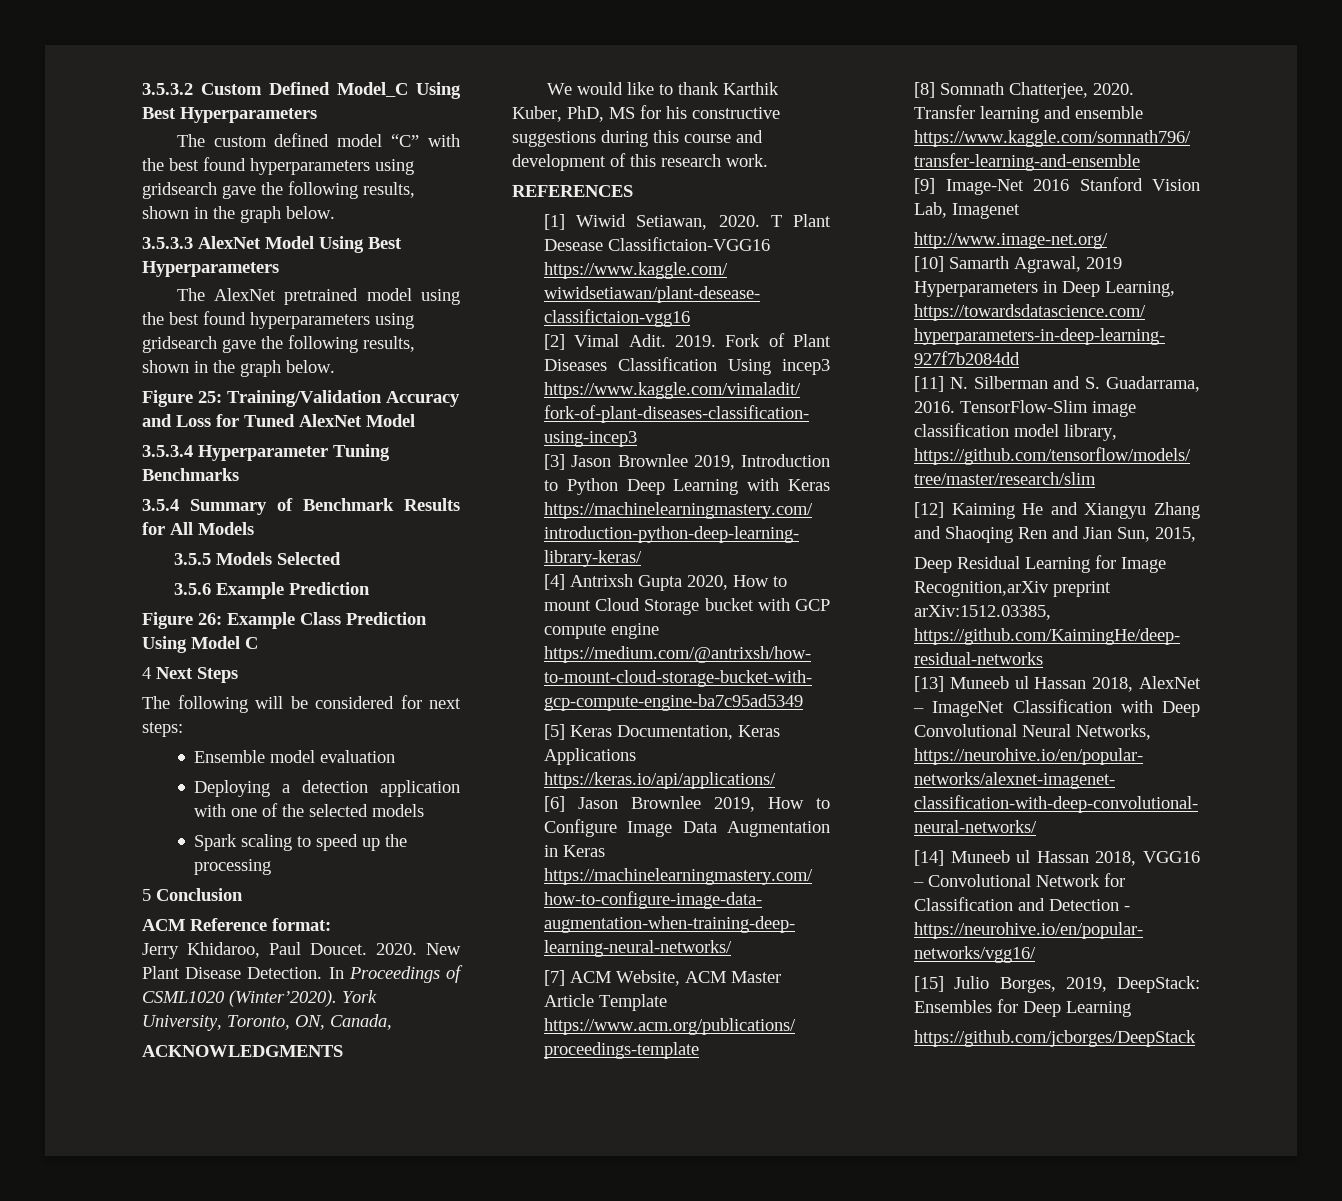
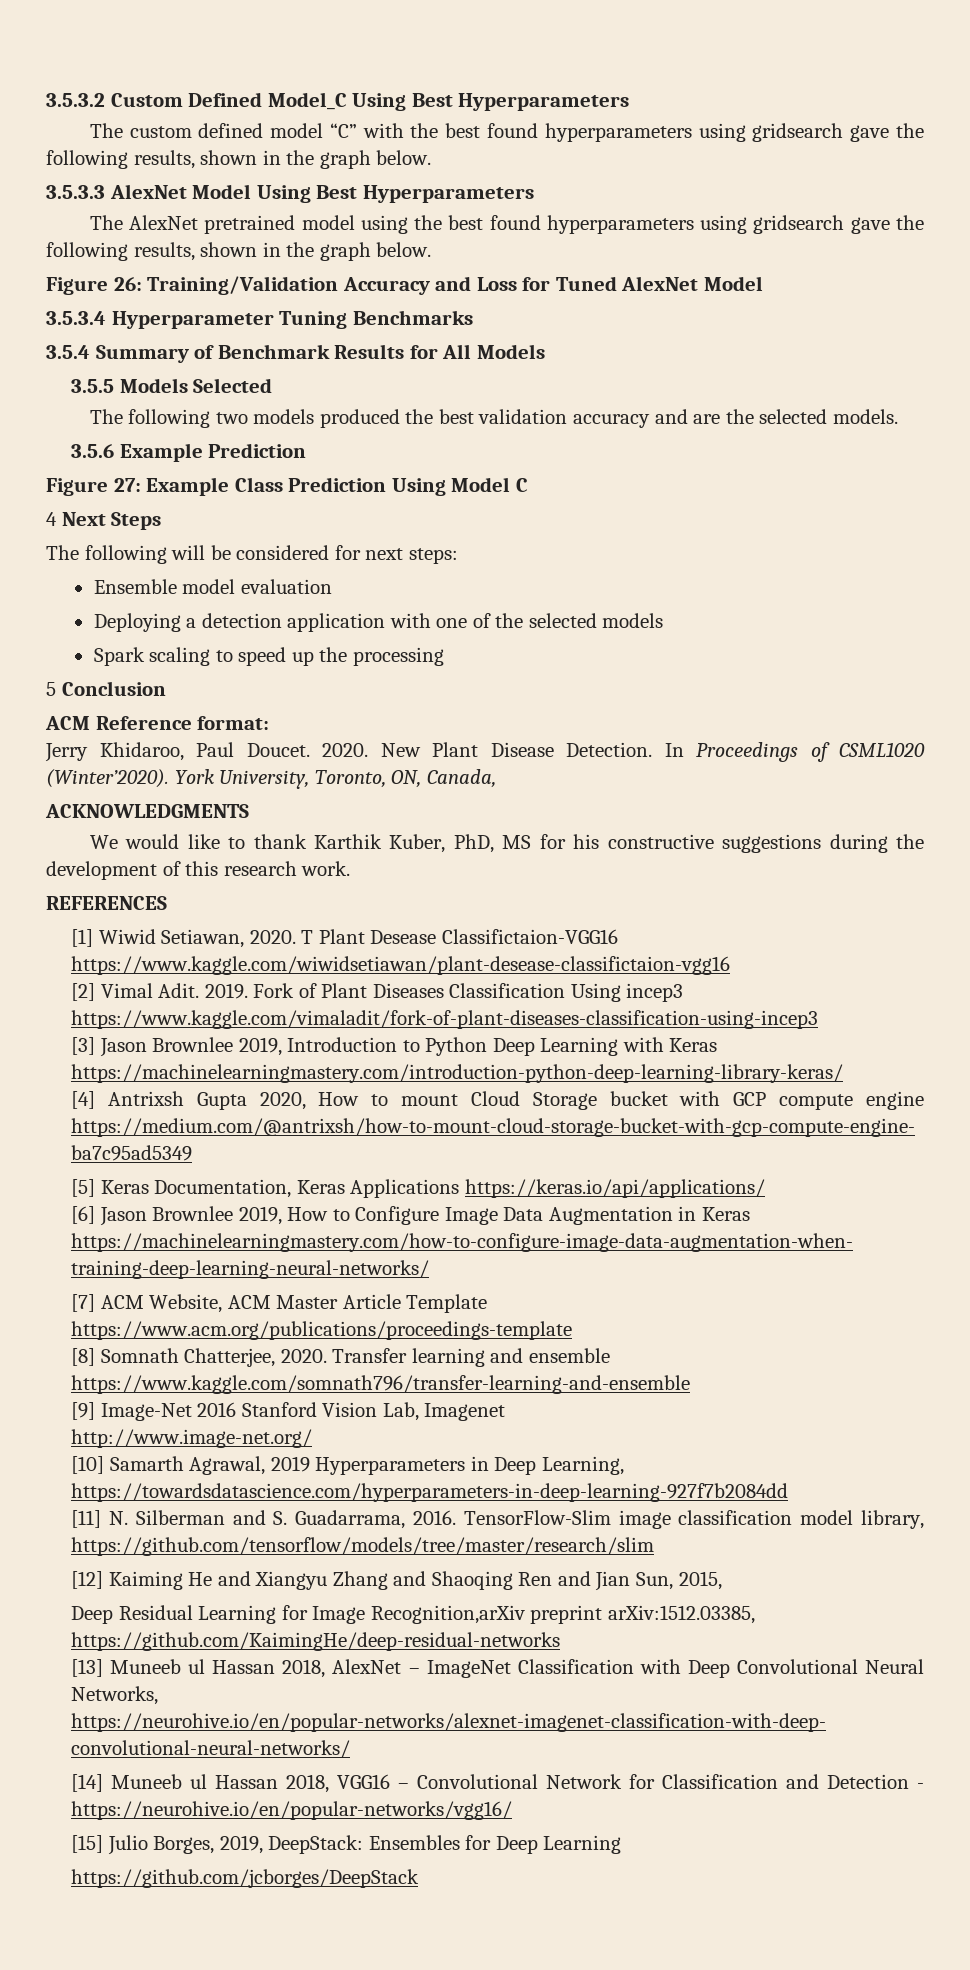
- Figure 25: Training/Validation Accuracy and Loss for Tuned AlexNet Model
+ Figure 26: Training/Validation Accuracy and Loss for Tuned AlexNet Model
+ The following two models produced the best validation accuracy and are the selected models.
- Figure 26: Example Class Prediction Using Model C
+ Figure 27: Example Class Prediction Using Model C
- We would like to thank Karthik Kuber, PhD, MS for his constructive suggestions during this course and development of this research work.
+ We would like to thank Karthik Kuber, PhD, MS for his constructive suggestions during the development of this research work.

